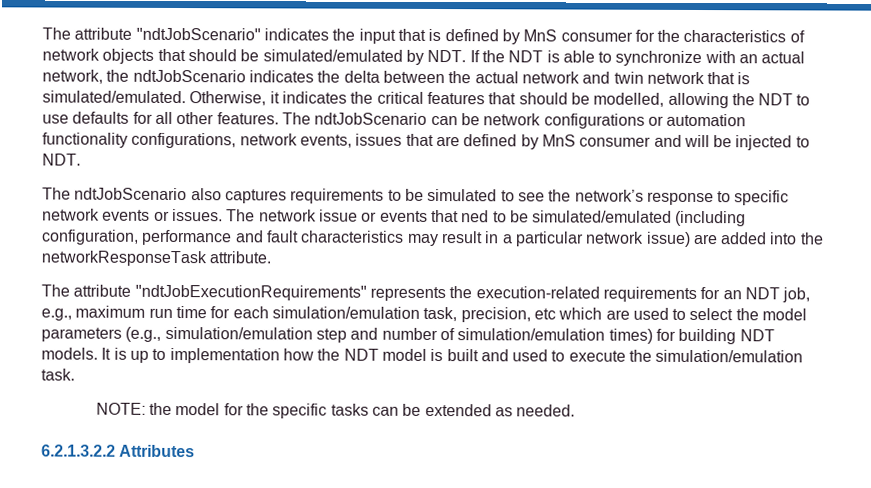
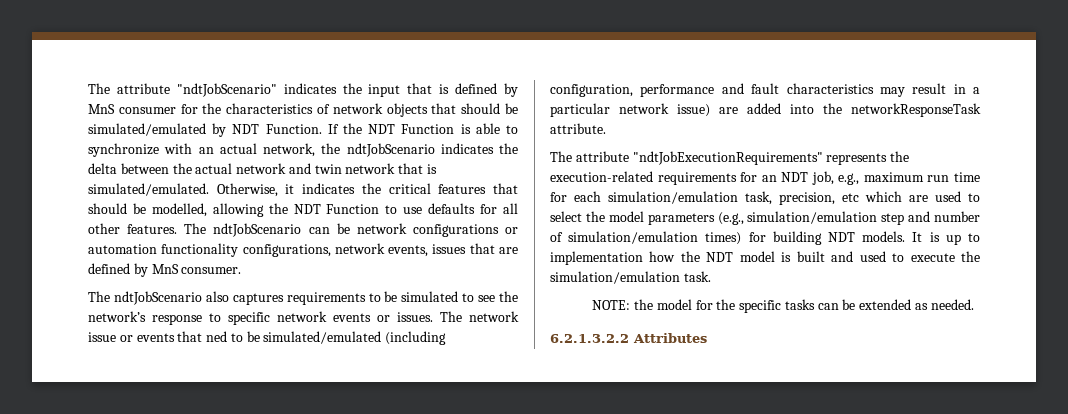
- The attribute "ndtJobScenario" indicates the input that is defined by MnS consumer for the characteristics of network objects that should be simulated/emulated by NDT. If the NDT is able to synchronize with an actual network, the ndtJobScenario indicates the delta between the actual network and twin network that is simulated/emulated.
+ The attribute "ndtJobScenario" indicates the input that is defined by MnS consumer for the characteristics of network objects that should be simulated/emulated by NDT Function. If the NDT Function is able to synchronize with an actual network, the ndtJobScenario indicates the delta between the actual network and twin network that is simulated/emulated.
- Otherwise, it indicates the critical features that should be modelled, allowing the NDT to use defaults for all other features.
+ Otherwise, it indicates the critical features that should be modelled, allowing the NDT Function to use defaults for all other features.
- The ndtJobScenario can be network configurations or automation functionality configurations, network events, issues that are defined by MnS consumer and will be injected to NDT.
+ The ndtJobScenario can be network configurations or automation functionality configurations, network events, issues that are defined by MnS consumer.

